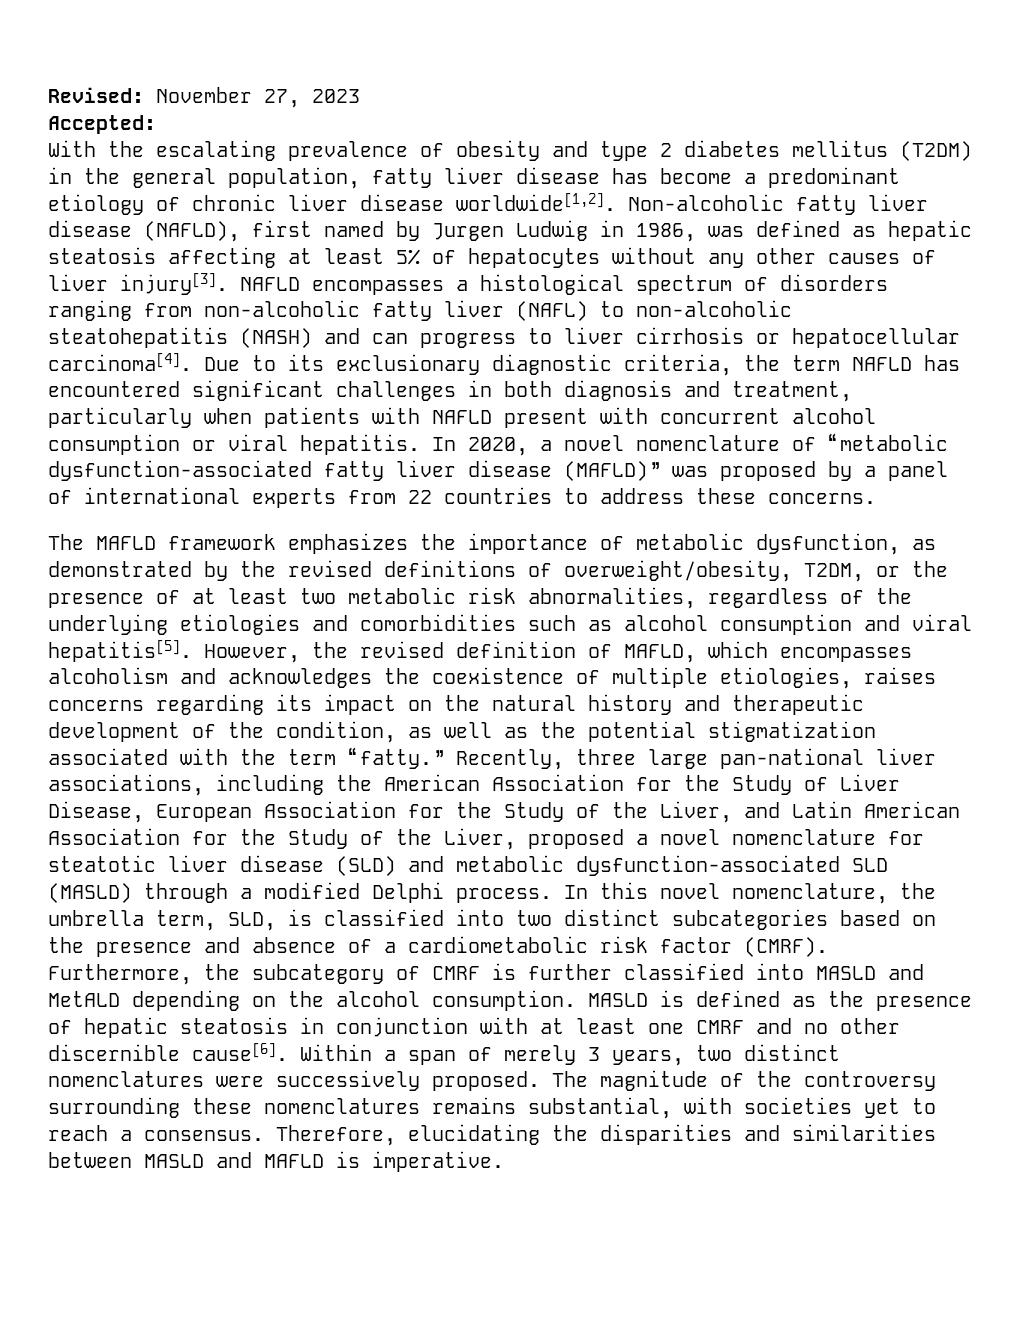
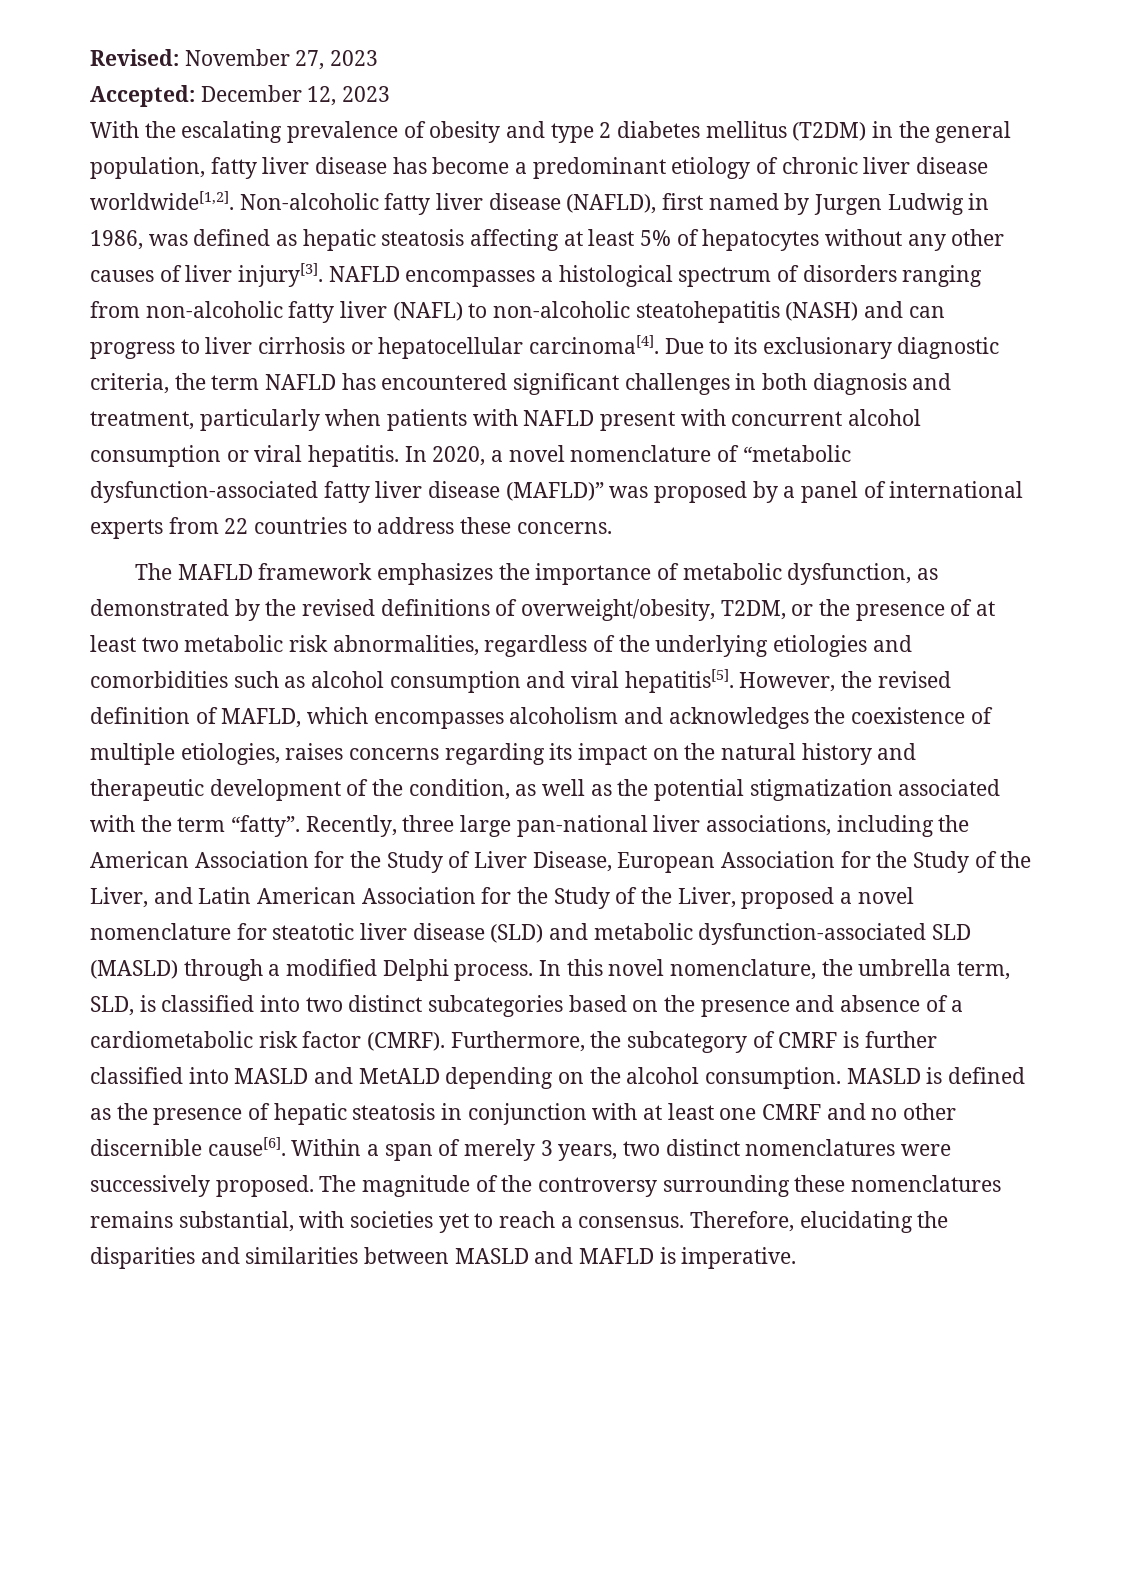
- Accepted:
+ Accepted: December 12, 2023
- However, the revised definition of MAFLD, which encompasses alcoholism and acknowledges the coexistence of multiple etiologies, raises concerns regarding its impact on the natural history and therapeutic development of the condition, as well as the potential stigmatization associated with the term “fatty.”
+ However, the revised definition of MAFLD, which encompasses alcoholism and acknowledges the coexistence of multiple etiologies, raises concerns regarding its impact on the natural history and therapeutic development of the condition, as well as the potential stigmatization associated with the term “fatty”.

